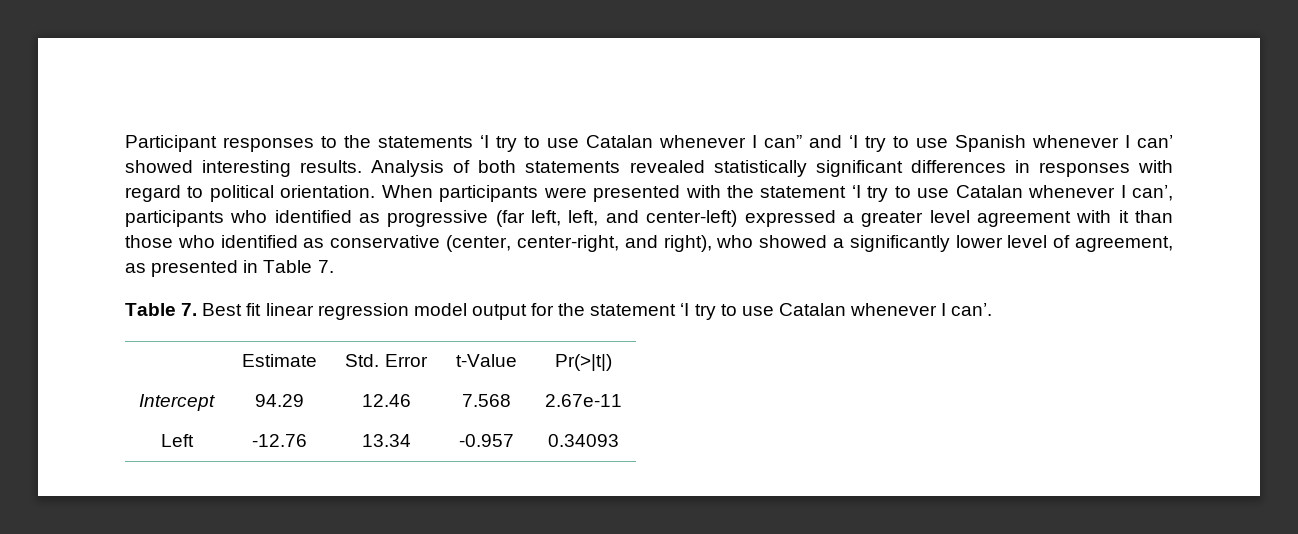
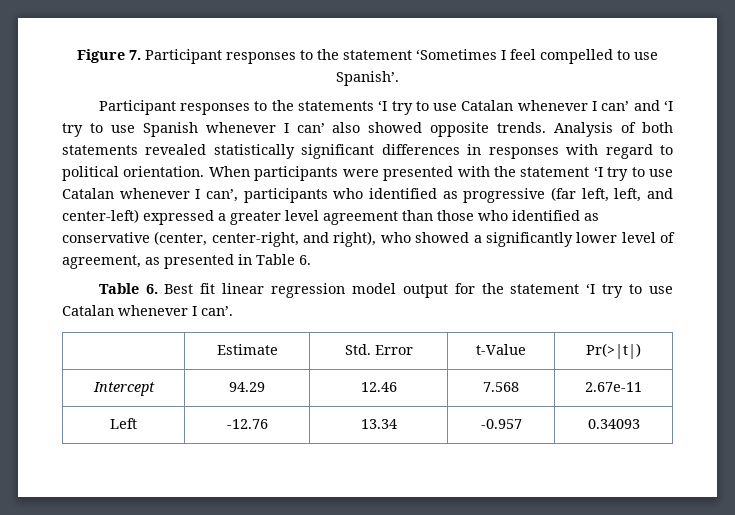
+ Figure 7. Participant responses to the statement ‘Sometimes I feel compelled to use Spanish’.
- Participant responses to the statements ‘I try to use Catalan whenever I can” and ‘I try to use Spanish whenever I can’ showed interesting results.
+ Participant responses to the statements ‘I try to use Catalan whenever I can’ and ‘I try to use Spanish whenever I can’ also showed opposite trends.
- When participants were presented with the statement ‘I try to use Catalan whenever I can’, participants who identified as progressive (far left, left, and center-left) expressed a greater level agreement with it than those who identified as conservative (center, center-right, and right), who showed a significantly lower level of agreement, as presented in Table 7.
- Table 7. Best fit linear regression model output for the statement ‘I try to use Catalan whenever I can’.
+ When participants were presented with the statement ‘I try to use Catalan whenever I can’, participants who identified as progressive (far left, left, and center-left) expressed a greater level agreement than those who identified as conservative (center, center-right, and right), who showed a significantly lower level of agreement, as presented in Table 6.
+ Table 6. Best fit linear regression model output for the statement ‘I try to use Catalan whenever I can’.

